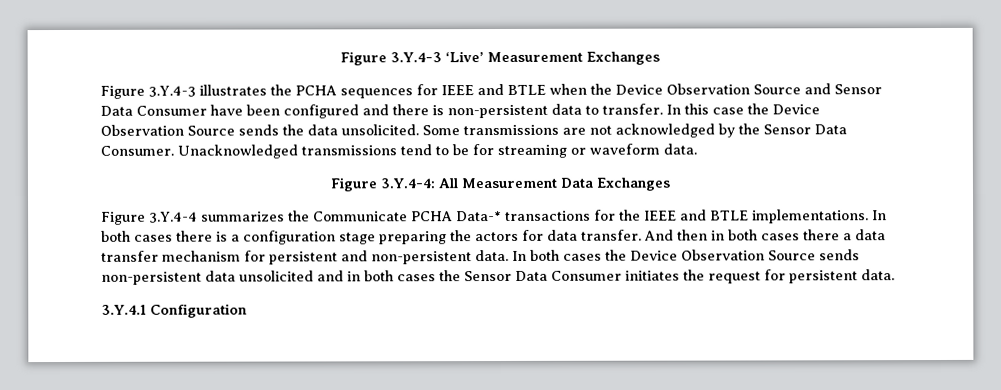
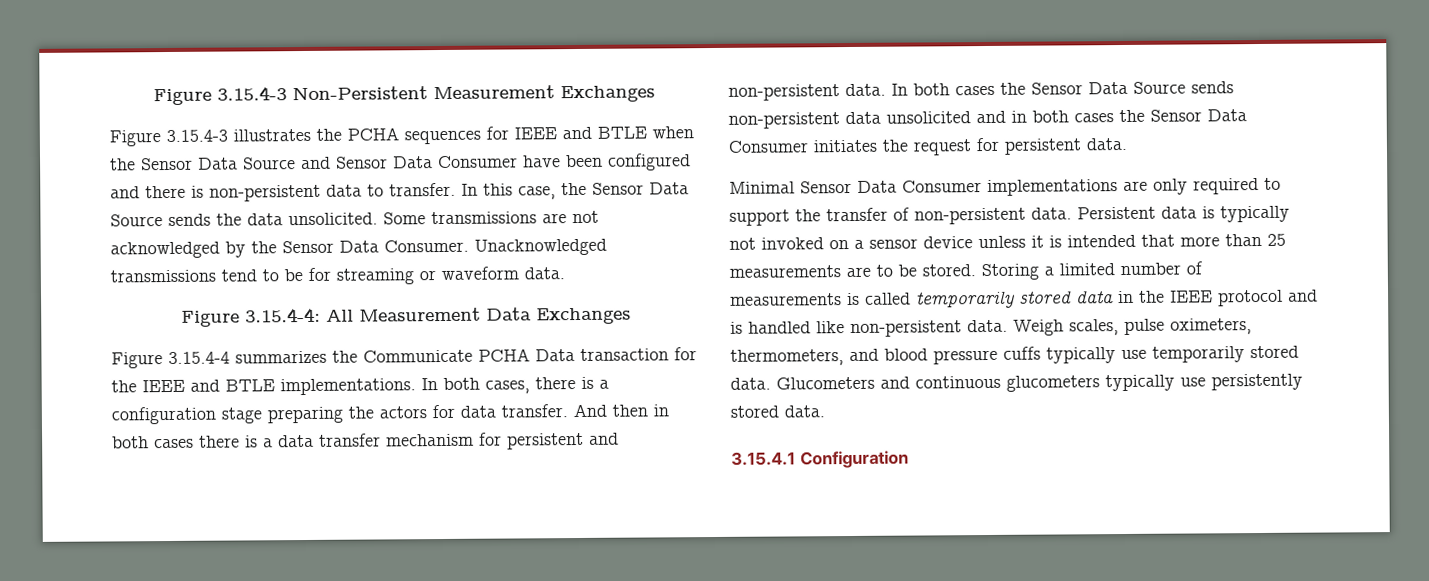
- Figure 3.Y.4-3 ‘Live’ Measurement Exchanges
+ Figure 3.15.4-3 Non-Persistent Measurement Exchanges
- Figure 3.Y.4-3 illustrates the PCHA sequences for IEEE and BTLE when the Device Observation Source and Sensor Data Consumer have been configured and there is non-persistent data to transfer.
+ Figure 3.15.4-3 illustrates the PCHA sequences for IEEE and BTLE when the Sensor Data Source and Sensor Data Consumer have been configured and there is non-persistent data to transfer.
- In this case the Device Observation Source sends the data unsolicited.
+ In this case, the Sensor Data Source sends the data unsolicited.
- Figure 3.Y.4-4: All Measurement Data Exchanges
+ Figure 3.15.4-4: All Measurement Data Exchanges
- Figure 3.Y.4-4 summarizes the Communicate PCHA Data-* transactions for the IEEE and BTLE implementations.
+ Figure 3.15.4-4 summarizes the Communicate PCHA Data transaction for the IEEE and BTLE implementations.
- In both cases there is a configuration stage preparing the actors for data transfer.
+ In both cases, there is a configuration stage preparing the actors for data transfer.
- And then in both cases there a data transfer mechanism for persistent and non-persistent data.
+ And then in both cases there is a data transfer mechanism for persistent and non-persistent data.
- In both cases the Device Observation Source sends non-persistent data unsolicited and in both cases the Sensor Data Consumer initiates the request for persistent data.
+ In both cases the Sensor Data Source sends non-persistent data unsolicited and in both cases the Sensor Data Consumer initiates the request for persistent data.
- 3.Y.4.1 Configuration
+ Minimal Sensor Data Consumer implementations are only required to support the transfer of non-persistent data. Persistent data is typically not invoked on a sensor device unless it is intended that more than 25 measurements are to be stored. Storing a limited number of measurements is called temporarily stored data in the IEEE protocol and is handled like non-persistent data. Weigh scales, pulse oximeters, thermometers, and blood pressure cuffs typically use temporarily stored data. Glucometers and continuous glucometers typically use persistently stored data.
+ 3.15.4.1 Configuration

